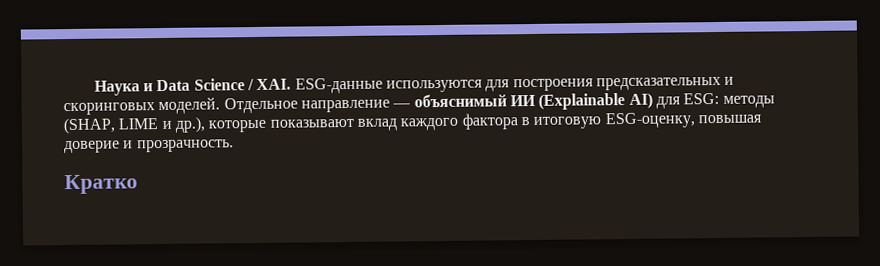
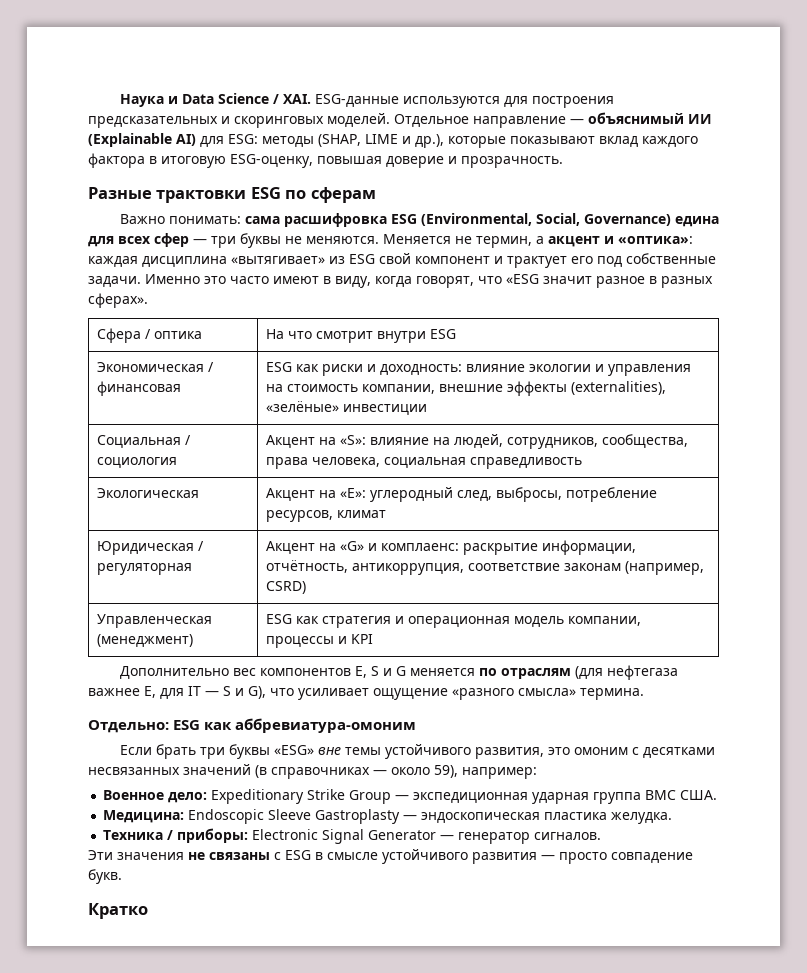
+ Разные трактовки ESG по сферам
+ Важно понимать: сама расшифровка ESG (Environmental, Social, Governance) едина для всех сфер — три буквы не меняются. Меняется не термин, а акцент и «оптика»: каждая дисциплина «вытягивает» из ESG свой компонент и трактует его под собственные задачи. Именно это часто имеют в виду, когда говорят, что «ESG значит разное в разных сферах».
+ Сфера / оптика | На что смотрит внутри ESG
+ Экономическая / финансовая | ESG как риски и доходность: влияние экологии и управления на стоимость компании, внешние эффекты (externalities), «зелёные» инвестиции
+ Социальная / социология | Акцент на «S»: влияние на людей, сотрудников, сообщества, права человека, социальная справедливость
+ Экологическая | Акцент на «E»: углеродный след, выбросы, потребление ресурсов, климат
+ Юридическая / регуляторная | Акцент на «G» и комплаенс: раскрытие информации, отчётность, антикоррупция, соответствие законам (например, CSRD)
+ Управленческая (менеджмент) | ESG как стратегия и операционная модель компании, процессы и KPI
+ Дополнительно вес компонентов E, S и G меняется по отраслям (для нефтегаза важнее E, для IT — S и G), что усиливает ощущение «разного смысла» термина.
+ Отдельно: ESG как аббревиатура-омоним
+ Если брать три буквы «ESG» вне темы устойчивого развития, это омоним с десятками несвязанных значений (в справочниках — около 59), например:
+ Военное дело: Expeditionary Strike Group — экспедиционная ударная группа ВМС США.
+ Медицина: Endoscopic Sleeve Gastroplasty — эндоскопическая пластика желудка.
+ Техника / приборы: Electronic Signal Generator — генератор сигналов.
+ Эти значения не связаны с ESG в смысле устойчивого развития — просто совпадение букв.

